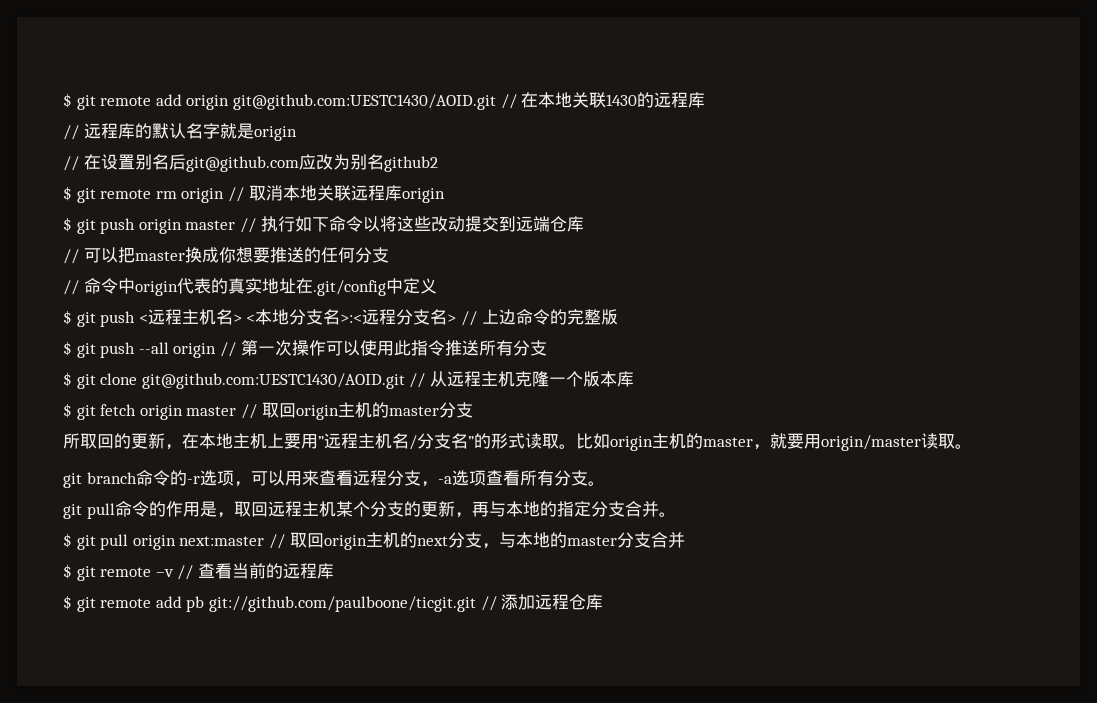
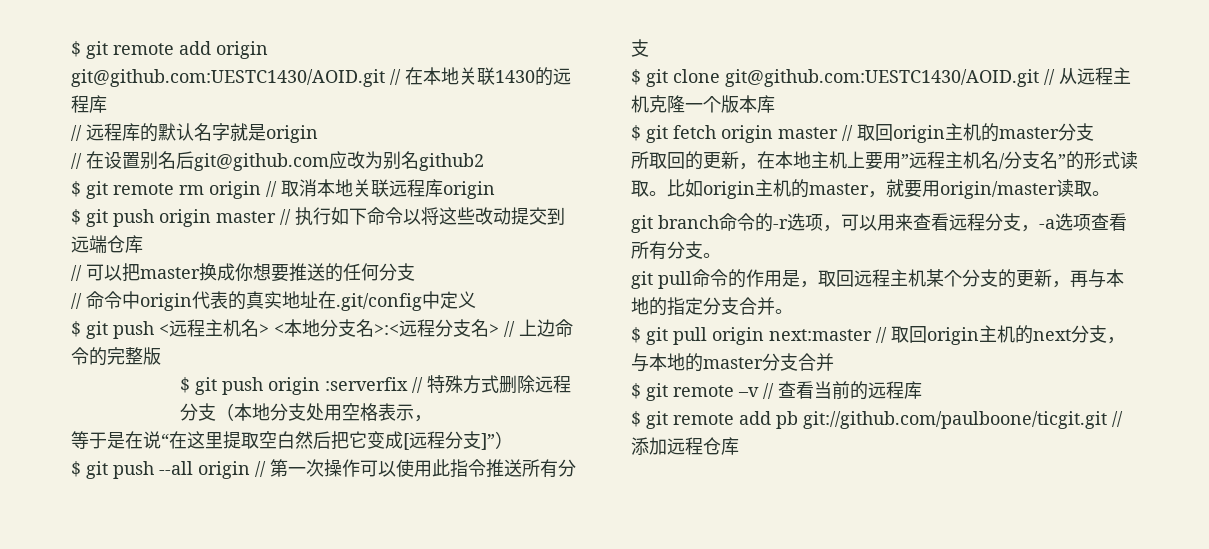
+ $ git push origin :serverfix // 特殊方式删除远程分支（本地分支处用空格表示，
+ 等于是在说“在这里提取空白然后把它变成[远程分支]”）

